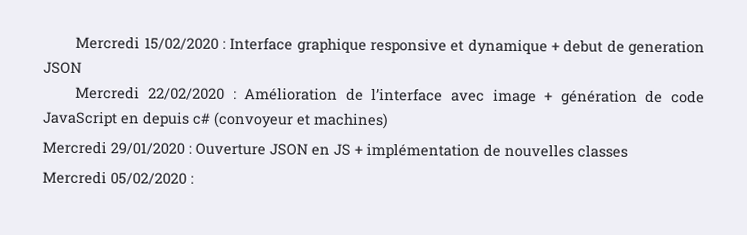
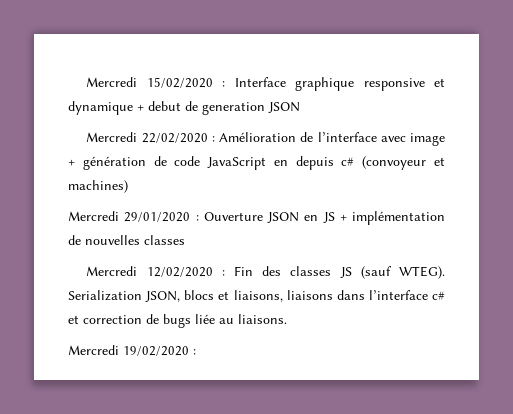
- Mercredi 05/02/2020 :
+ Mercredi 12/02/2020 : Fin des classes JS (sauf WTEG). Serialization JSON, blocs et liaisons, liaisons dans l’interface c# et correction de bugs liée au liaisons.
+ Mercredi 19/02/2020 :

